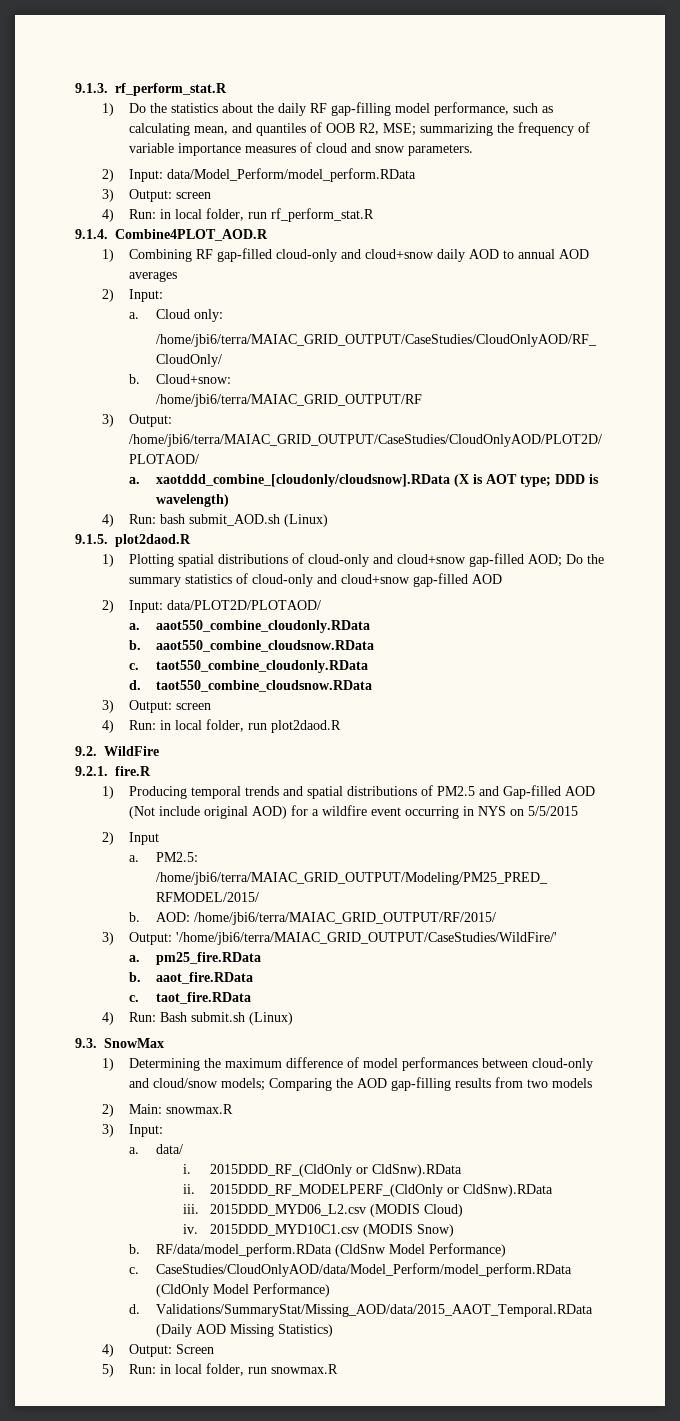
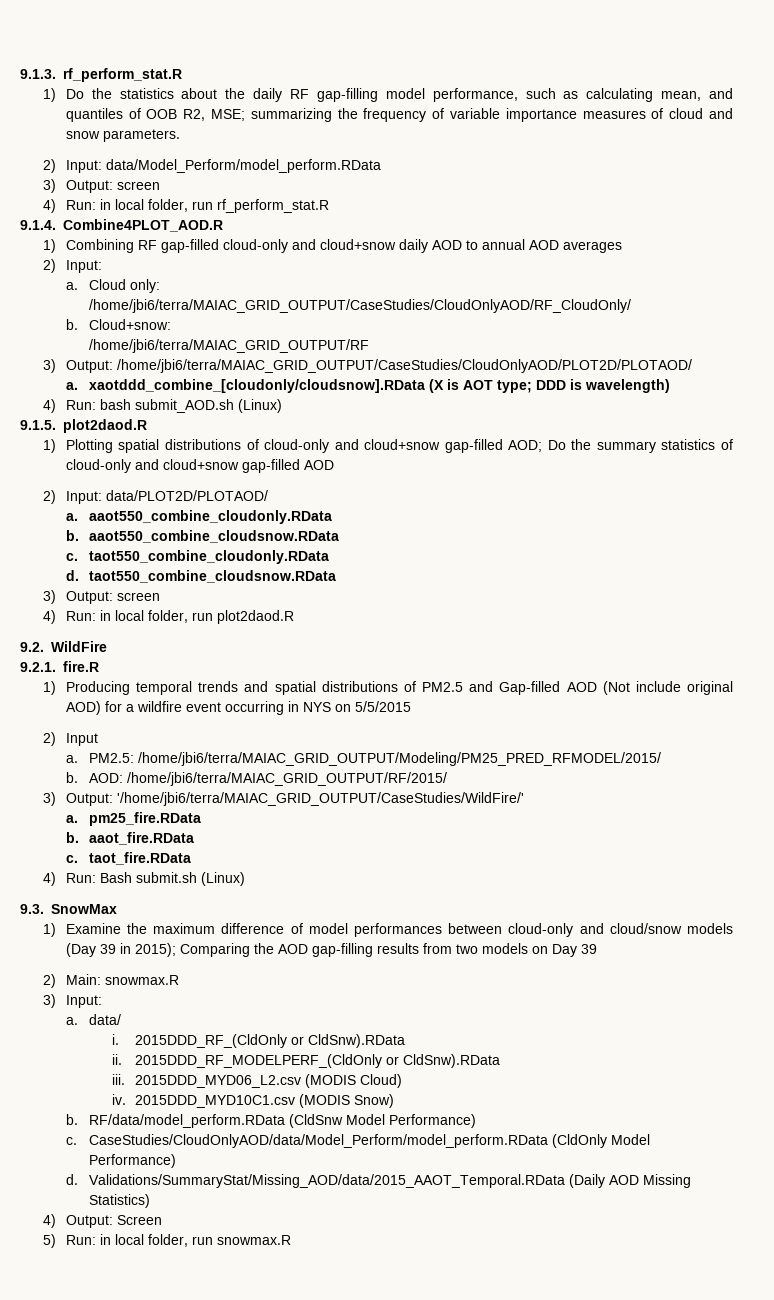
- 1) Determining the maximum difference of model performances between cloud-only and cloud/snow models; Comparing the AOD gap-filling results from two models
+ 1) Examine the maximum difference of model performances between cloud-only and cloud/snow models (Day 39 in 2015); Comparing the AOD gap-filling results from two models on Day 39

